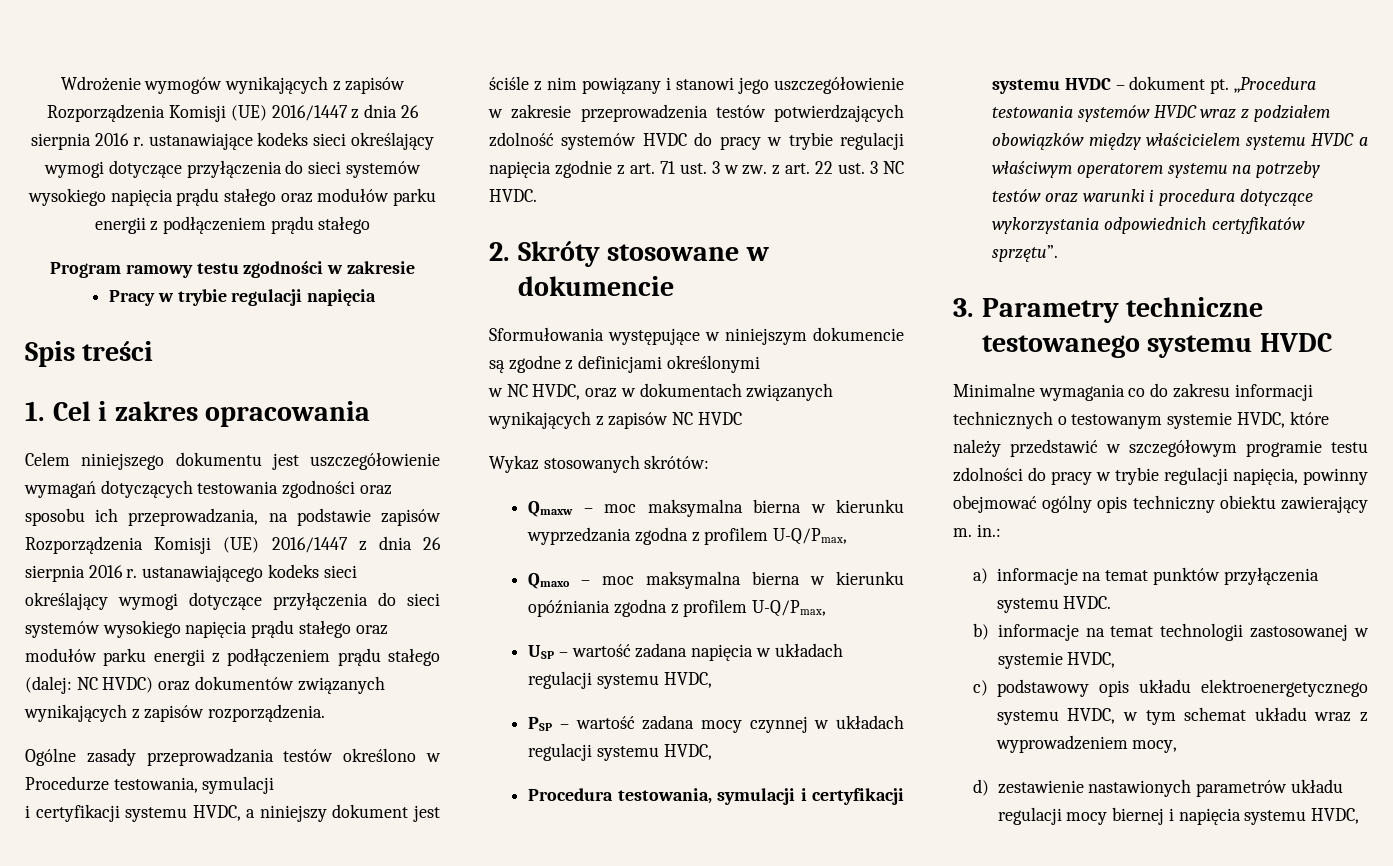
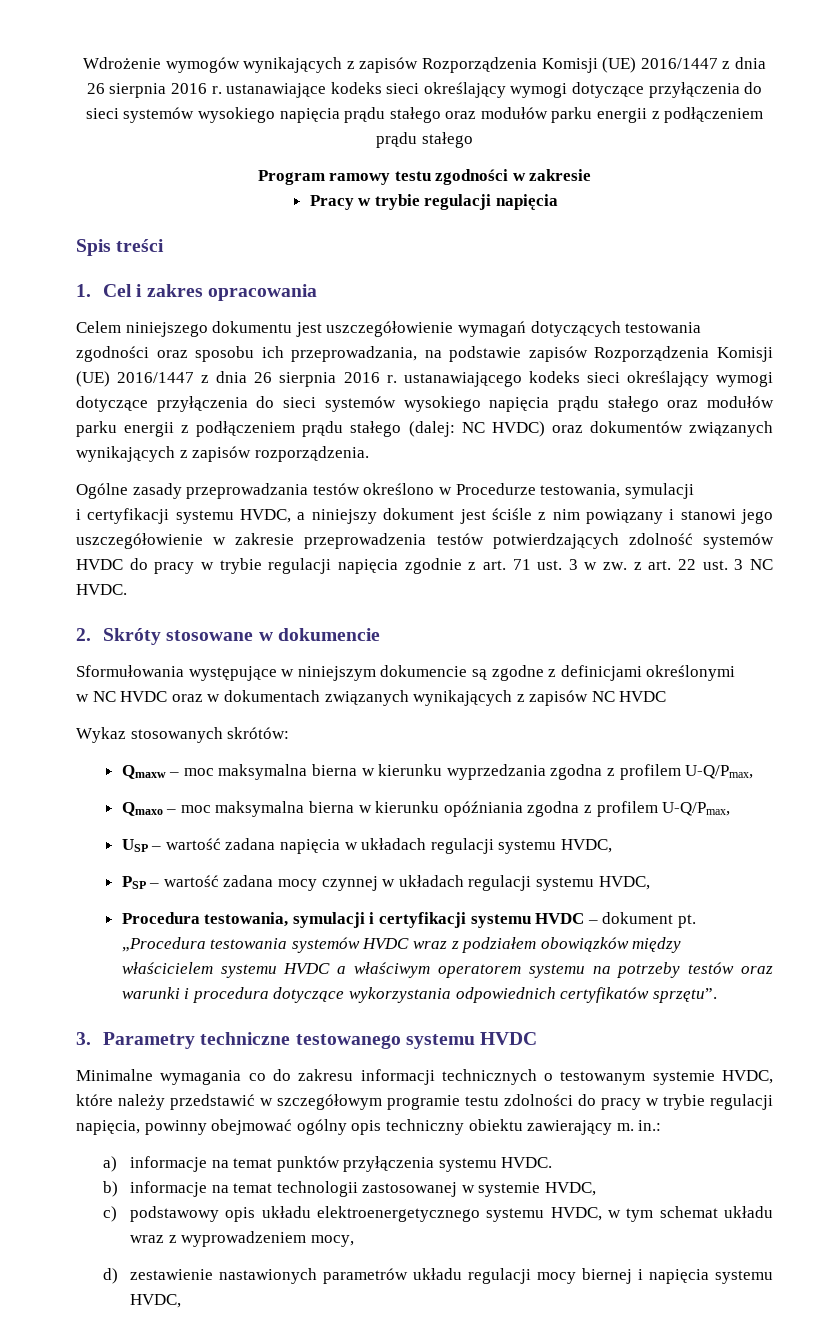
- w NC HVDC, oraz w dokumentach związanych wynikających z zapisów NC HVDC
+ w NC HVDC oraz w dokumentach związanych wynikających z zapisów NC HVDC

